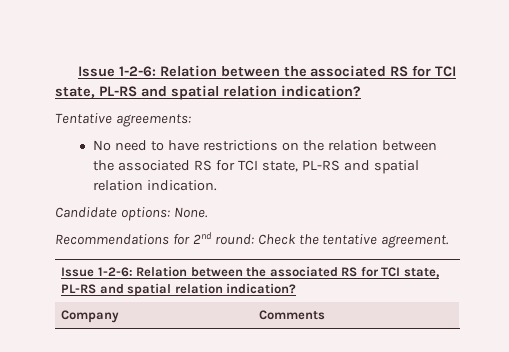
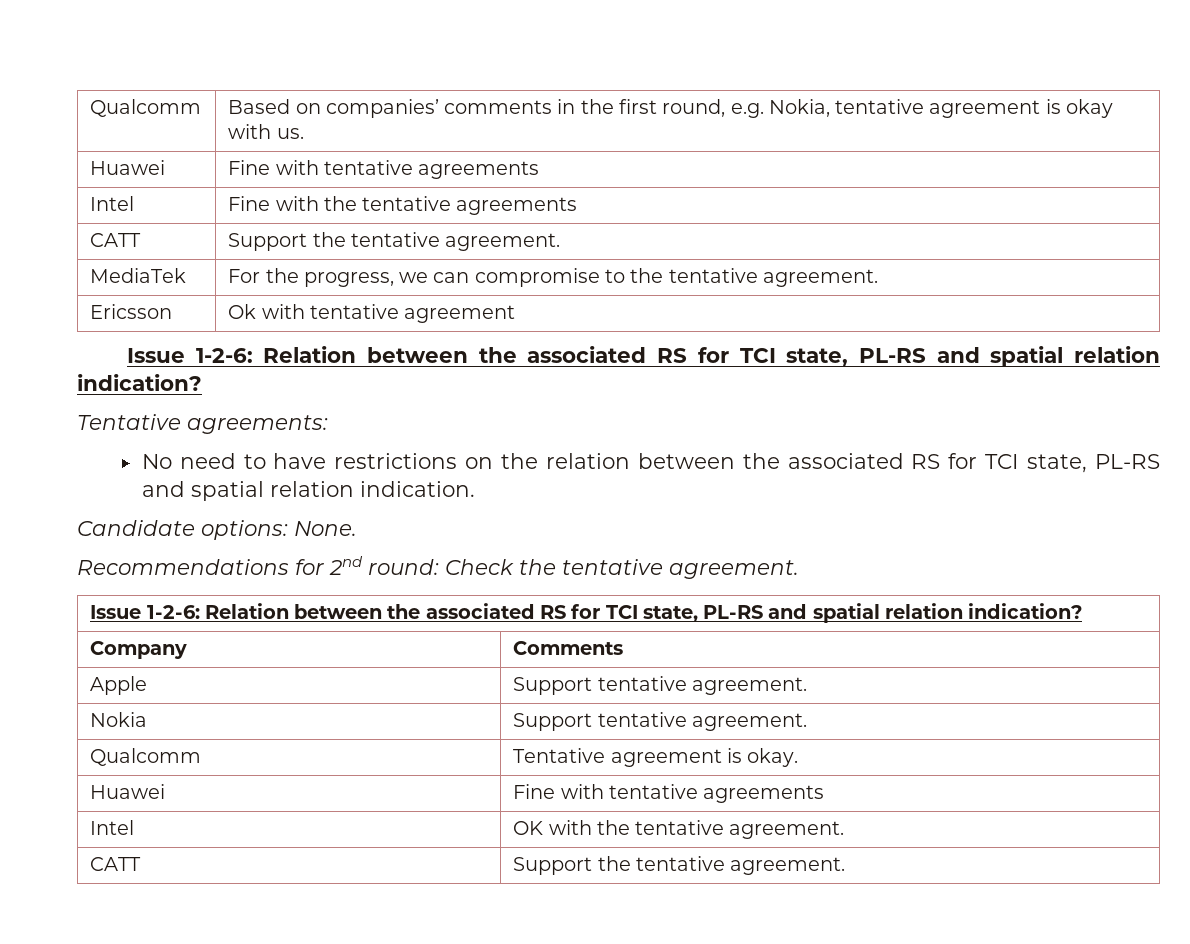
+ Qualcomm | Based on companies’ comments in the first round, e.g. Nokia, tentative agreement is okay with us.
+ Huawei | Fine with tentative agreements
+ Intel | Fine with the tentative agreements
+ CATT | Support the tentative agreement.
+ MediaTek | For the progress, we can compromise to the tentative agreement.
+ Ericsson | Ok with tentative agreement
+ Apple | Support tentative agreement.
+ Nokia | Support tentative agreement.
+ Qualcomm | Tentative agreement is okay.
+ Huawei | Fine with tentative agreements
+ Intel | OK with the tentative agreement.
+ CATT | Support the tentative agreement.

